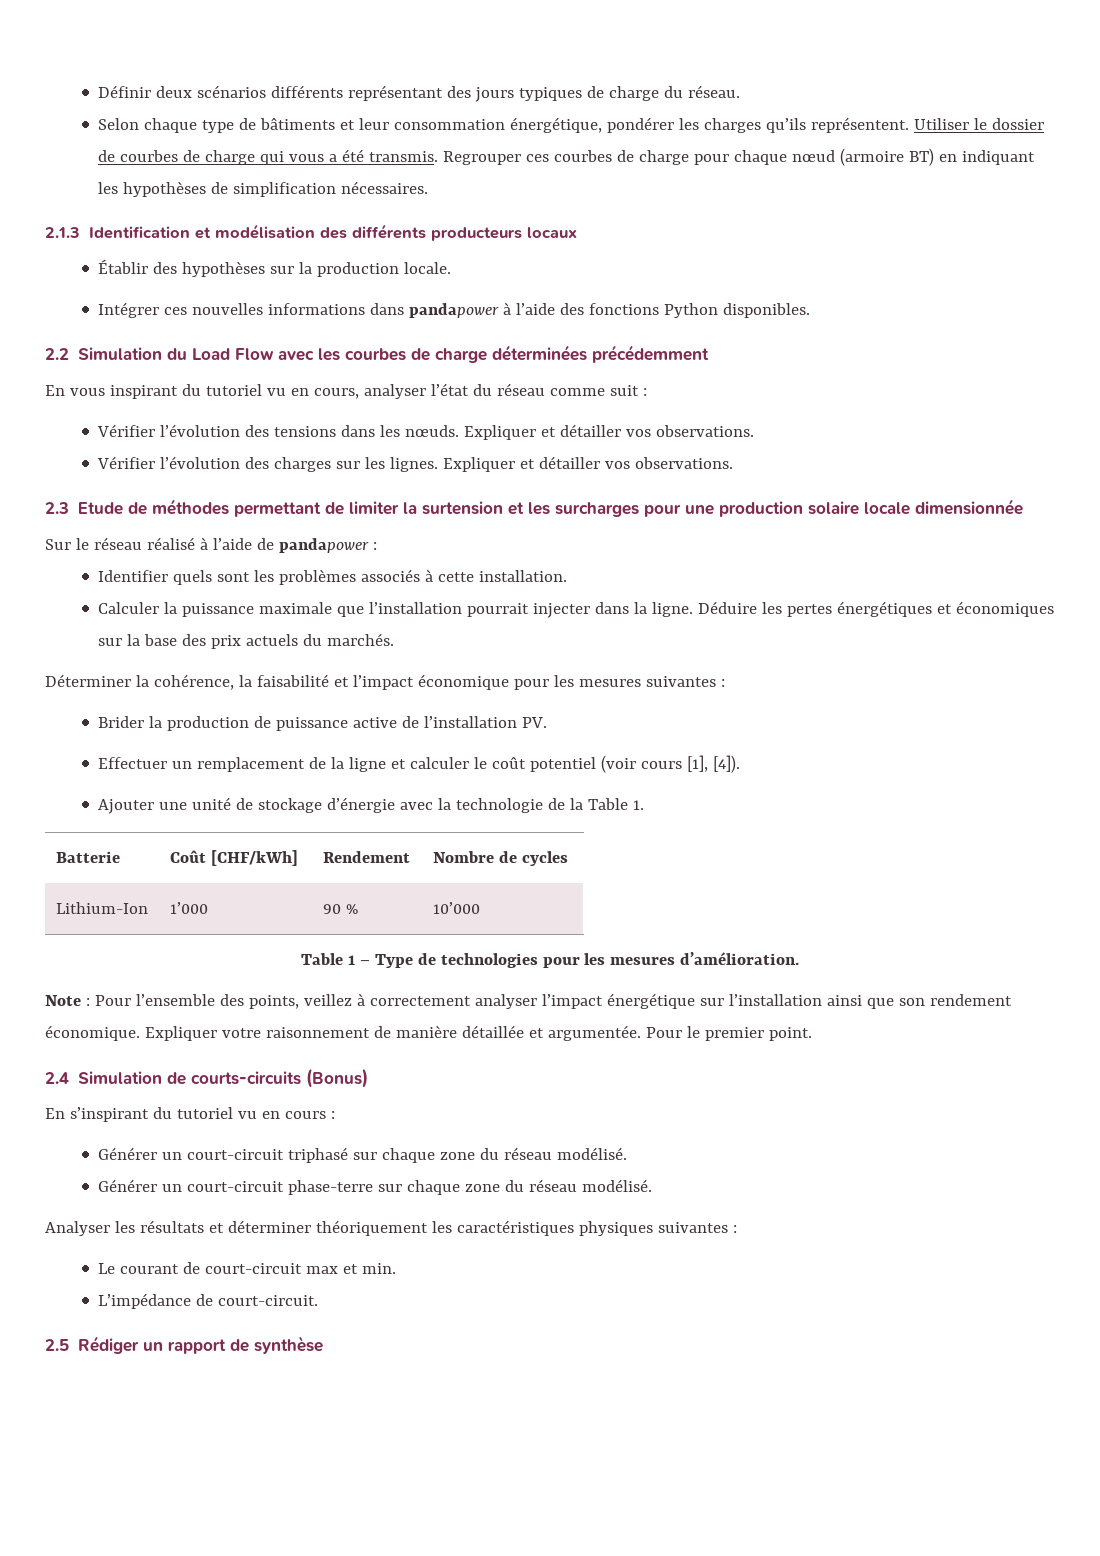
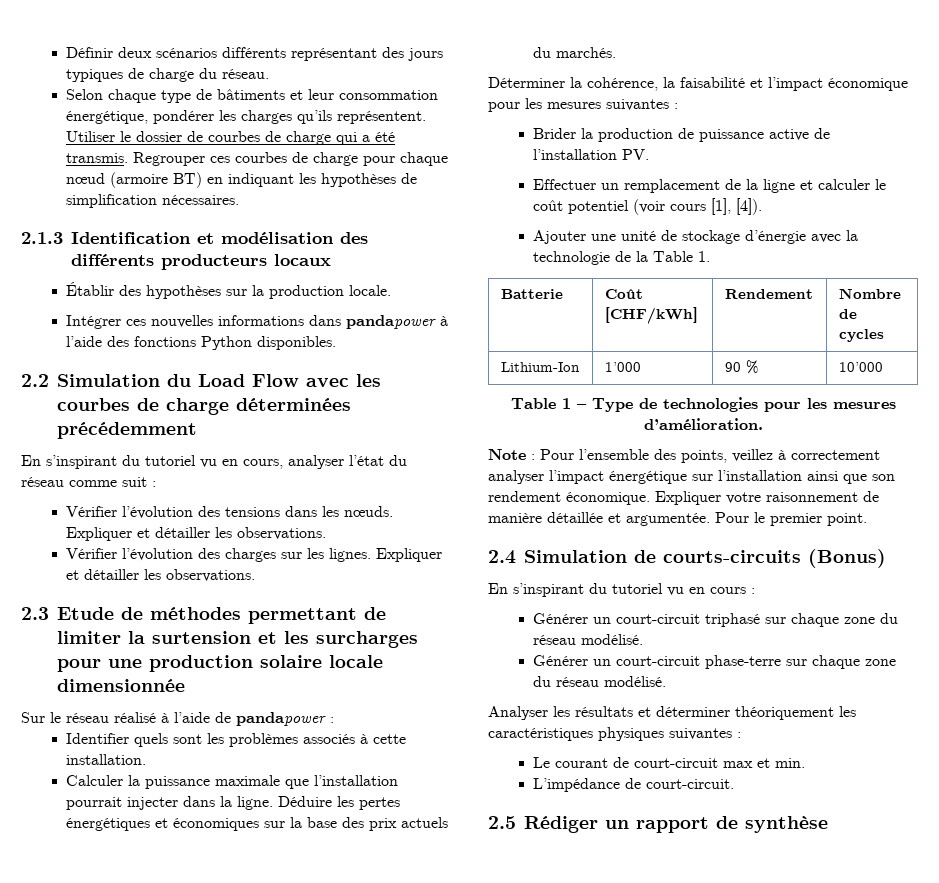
- Utiliser le dossier de courbes de charge qui vous a été transmis.
+ Utiliser le dossier de courbes de charge qui a été transmis.
- En vous inspirant du tutoriel vu en cours, analyser l’état du réseau comme suit :
+ En s’inspirant du tutoriel vu en cours, analyser l’état du réseau comme suit :
- Vérifier l’évolution des tensions dans les nœuds. Expliquer et détailler vos observations.
+ Vérifier l’évolution des tensions dans les nœuds. Expliquer et détailler les observations.
- Vérifier l’évolution des charges sur les lignes. Expliquer et détailler vos observations.
+ Vérifier l’évolution des charges sur les lignes. Expliquer et détailler les observations.

